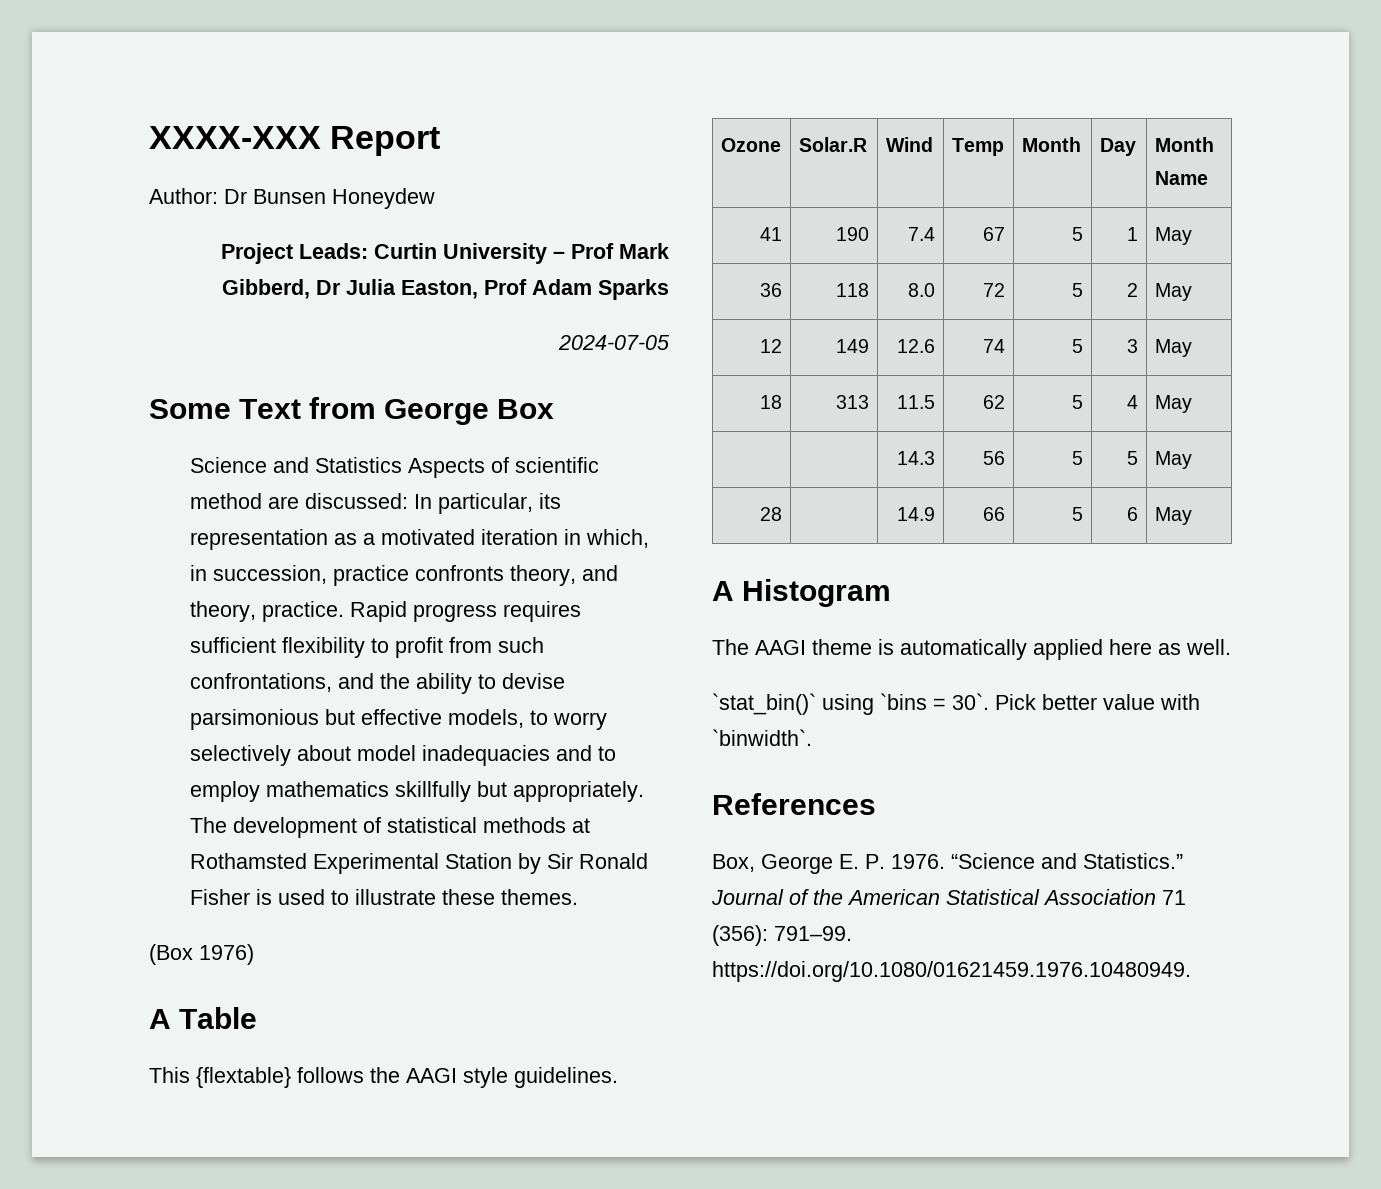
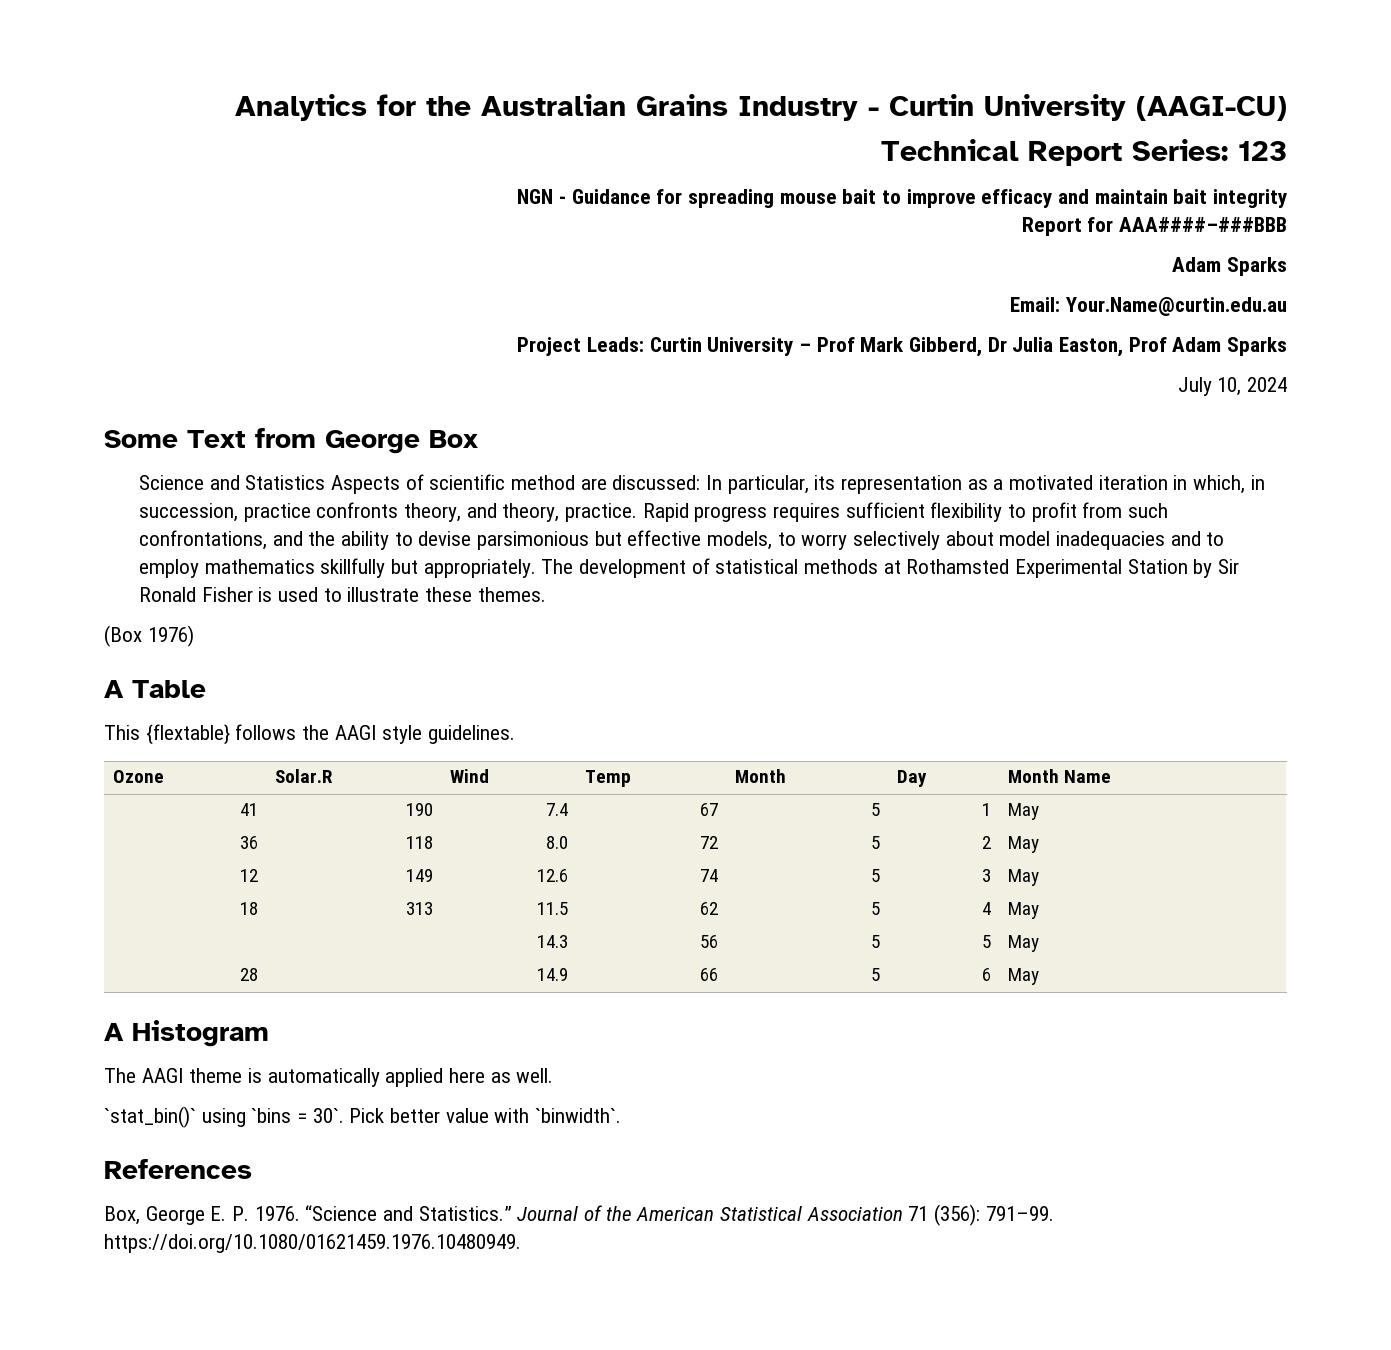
- XXXX-XXX Report
- Author: Dr Bunsen Honeydew
+ Analytics for the Australian Grains Industry - Curtin University (AAGI-CU)
+ Technical Report Series: 123
+ NGN - Guidance for spreading mouse bait to improve efficacy and maintain bait integrity
+ Report for AAA####–###BBB
+ Adam Sparks
+ Email: Your.Name@curtin.edu.au
- 2024-07-05
+ July 10, 2024

